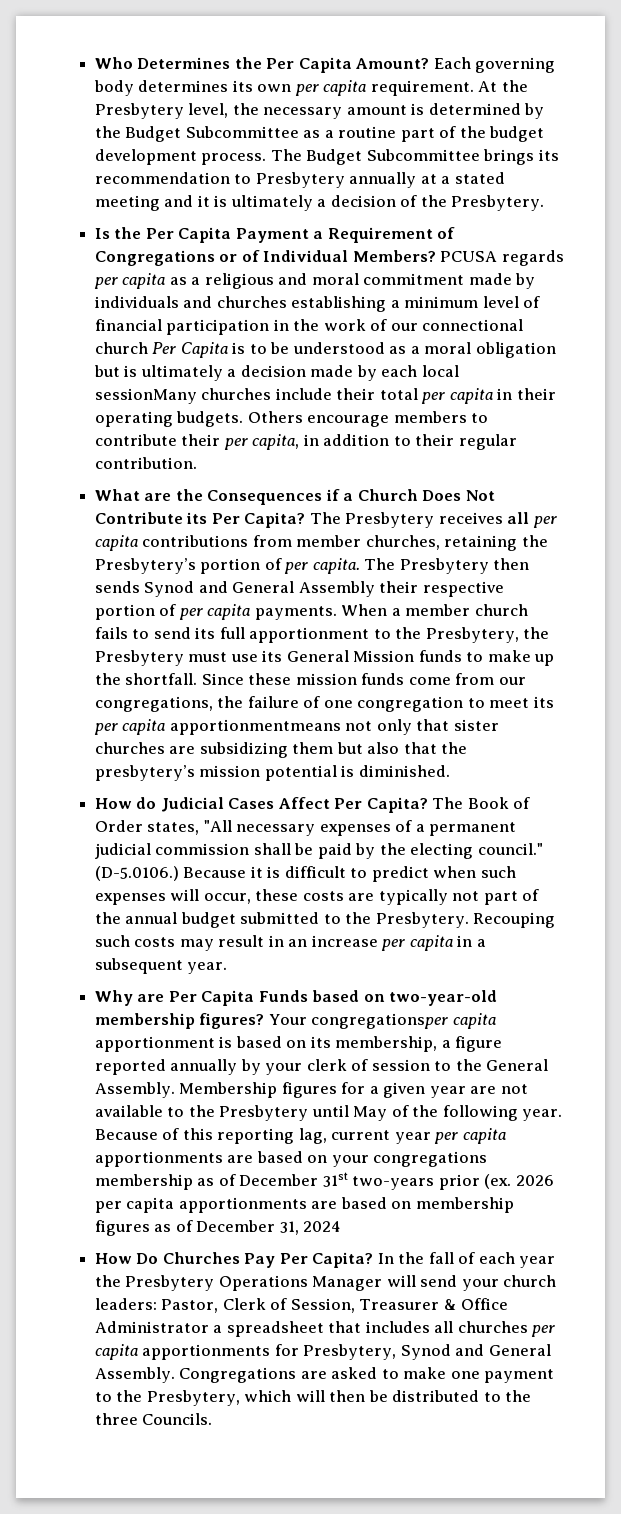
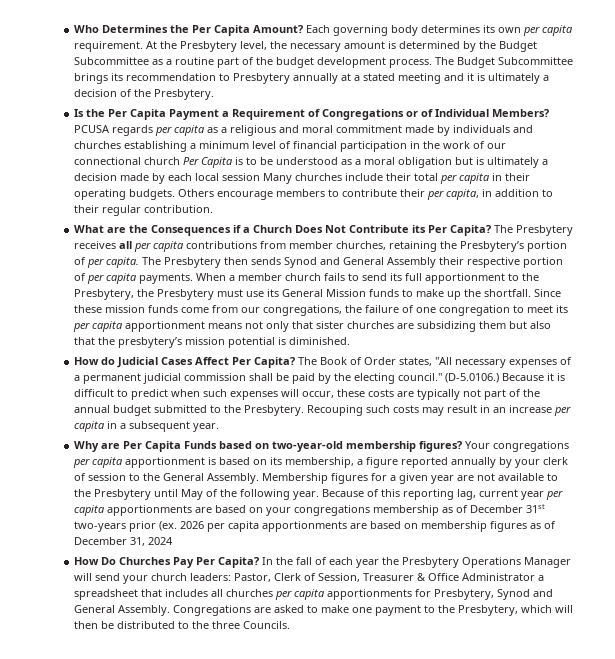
- PCUSA regards per capita as a religious and moral commitment made by individuals and churches establishing a minimum level of financial participation in the work of our connectional church Per Capita is to be understood as a moral obligation but is ultimately a decision made by each local sessionMany churches include their total per capita in their operating budgets.
+ PCUSA regards per capita as a religious and moral commitment made by individuals and churches establishing a minimum level of financial participation in the work of our connectional church Per Capita is to be understood as a moral obligation but is ultimately a decision made by each local session Many churches include their total per capita in their operating budgets.
- Since these mission funds come from our congregations, the failure of one congregation to meet its per capita apportionmentmeans not only that sister churches are subsidizing them but also that the presbytery’s mission potential is diminished.
+ Since these mission funds come from our congregations, the failure of one congregation to meet its per capita apportionment means not only that sister churches are subsidizing them but also that the presbytery’s mission potential is diminished.
- Your congregationsper capita apportionment is based on its membership, a figure reported annually by your clerk of session to the General Assembly.
+ Your congregations per capita apportionment is based on its membership, a figure reported annually by your clerk of session to the General Assembly.

